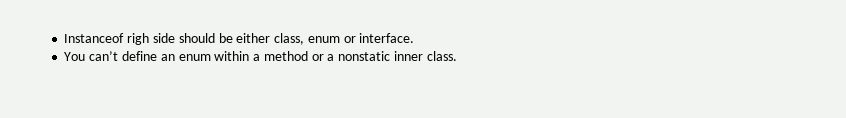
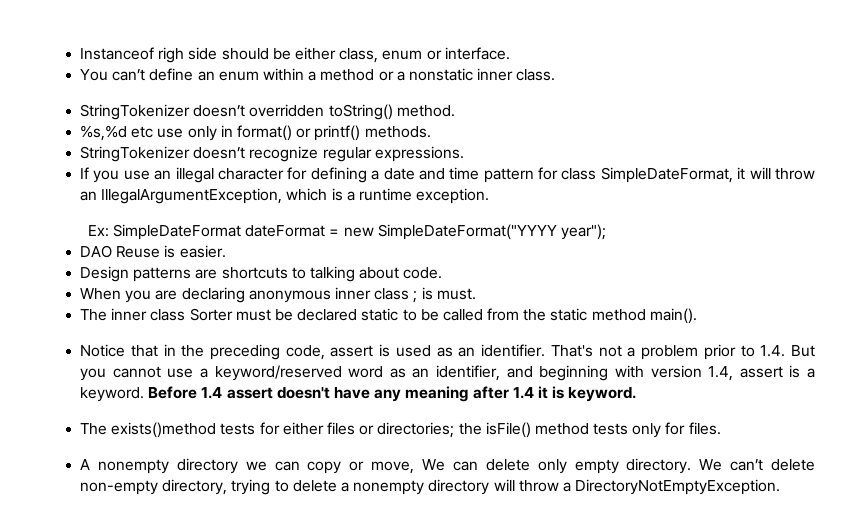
+ StringTokenizer doesn’t overridden toString() method.
+ %s,%d etc use only in format() or printf() methods.
+ StringTokenizer doesn’t recognize regular expressions.
+ If you use an illegal character for defining a date and time pattern for class SimpleDateFormat, it will throw an IllegalArgumentException, which is a runtime exception.
+ Ex: SimpleDateFormat dateFormat = new SimpleDateFormat("YYYY year");
+ DAO Reuse is easier.
+ Design patterns are shortcuts to talking about code.
+ When you are declaring anonymous inner class ; is must.
+ The inner class Sorter must be declared static to be called from the static method main().
+ Notice that in the preceding code, assert is used as an identifier. That's not a problem prior to 1.4. But you cannot use a keyword/reserved word as an identifier, and beginning with version 1.4, assert is a keyword. Before 1.4 assert doesn't have any meaning after 1.4 it is keyword.
+ The exists()method tests for either files or directories; the isFile() method tests only for files.
+ A nonempty directory we can copy or move, We can delete only empty directory. We can’t delete non-empty directory, trying to delete a nonempty directory will throw a DirectoryNotEmptyException.

